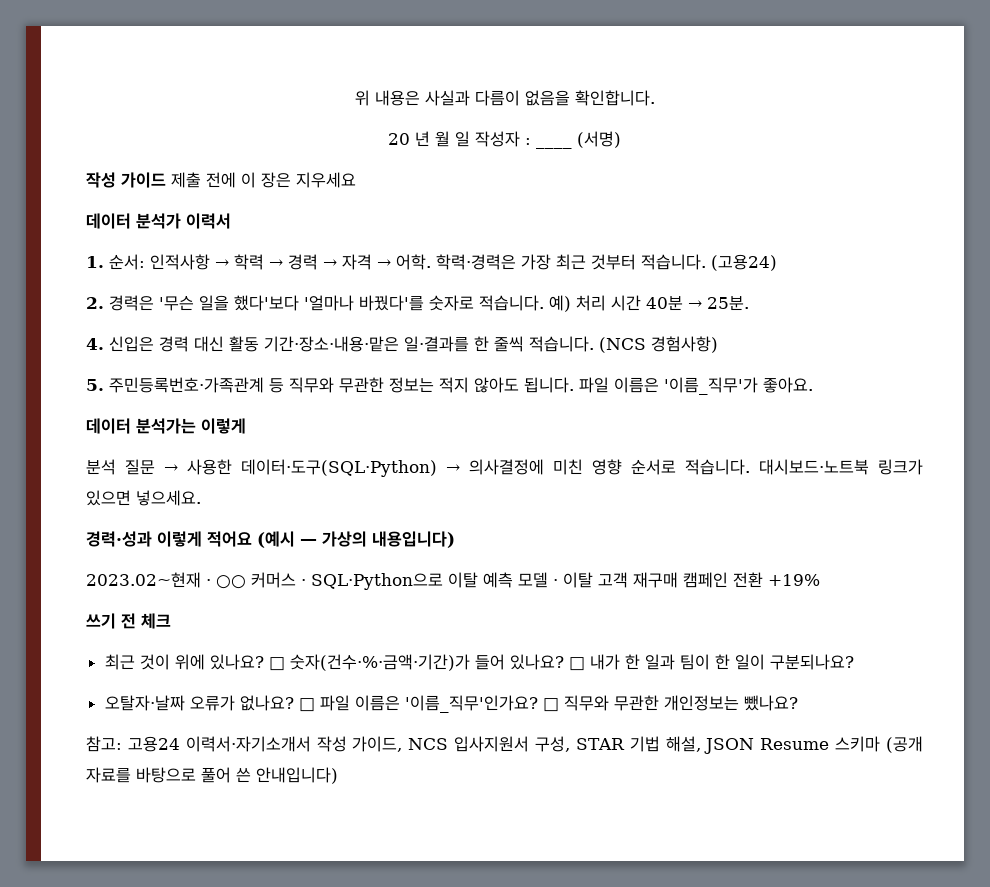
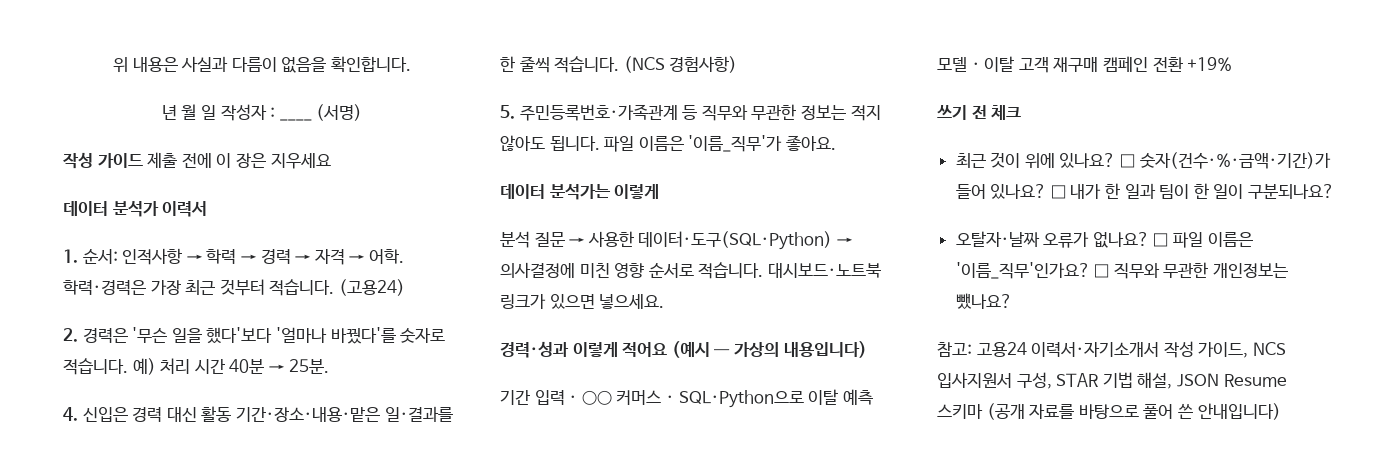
- 20 년 월 일 작성자 : ____ (서명)
+ 년 월 일 작성자 : ____ (서명)
- 2023.02~현재 · ○○ 커머스 · SQL·Python으로 이탈 예측 모델 · 이탈 고객 재구매 캠페인 전환 +19%
+ 기간 입력 · ○○ 커머스 · SQL·Python으로 이탈 예측 모델 · 이탈 고객 재구매 캠페인 전환 +19%

